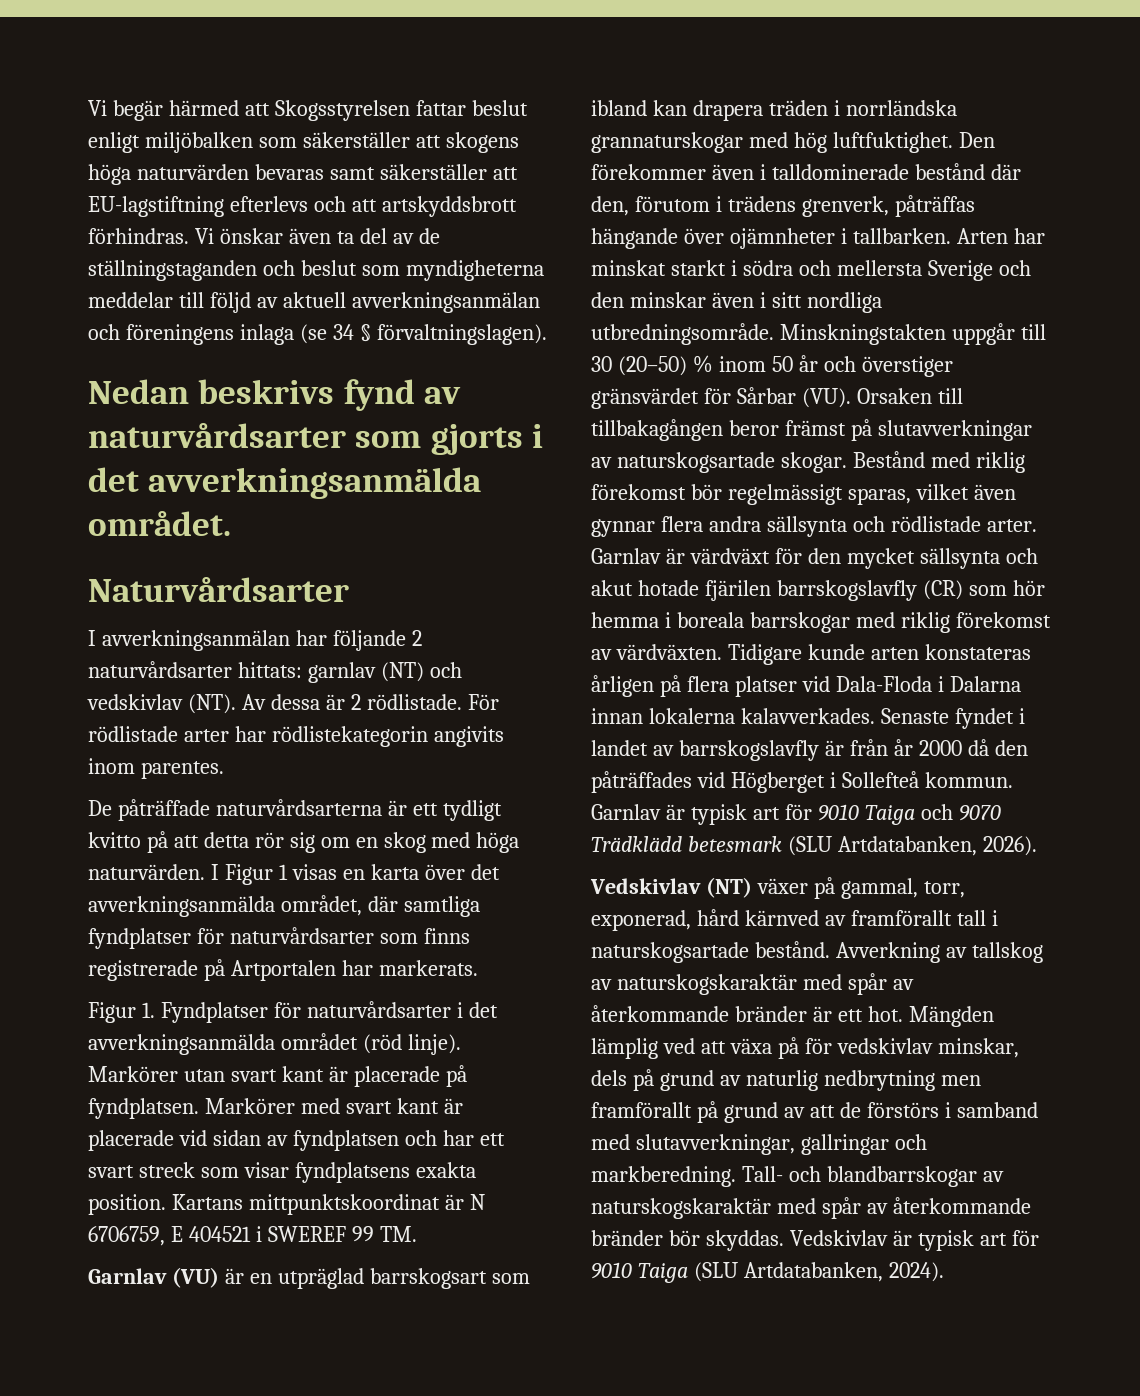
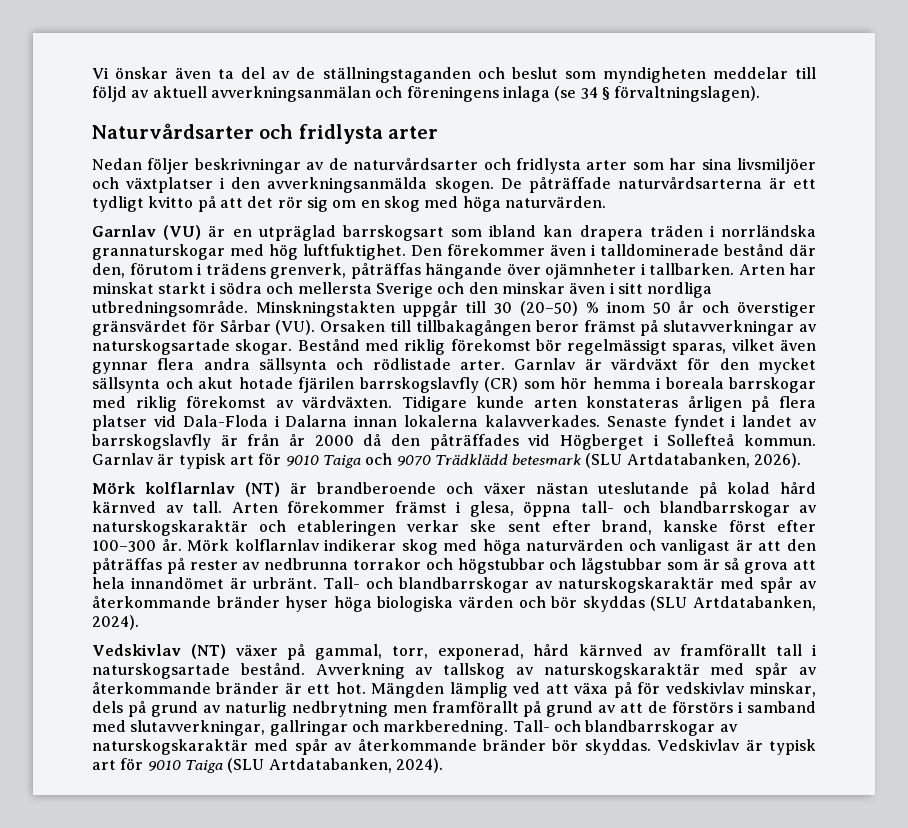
- Vi begär härmed att Skogsstyrelsen fattar beslut enligt miljöbalken som säkerställer att skogens höga naturvärden bevaras samt säkerställer att EU-lagstiftning efterlevs och att artskyddsbrott förhindras. Vi önskar även ta del av de ställningstaganden och beslut som myndigheterna meddelar till följd av aktuell avverkningsanmälan och föreningens inlaga (se 34 § förvaltningslagen).
+ Vi önskar även ta del av de ställningstaganden och beslut som myndigheten meddelar till följd av aktuell avverkningsanmälan och föreningens inlaga (se 34 § förvaltningslagen).
- Nedan beskrivs fynd av naturvårdsarter som gjorts i det avverkningsanmälda området.
- Naturvårdsarter
- I avverkningsanmälan har följande 2 naturvårdsarter hittats: garnlav (NT) och vedskivlav (NT). Av dessa är 2 rödlistade. För rödlistade arter har rödlistekategorin angivits inom parentes.
- De påträffade naturvårdsarterna är ett tydligt kvitto på att detta rör sig om en skog med höga naturvärden. I Figur 1 visas en karta över det avverkningsanmälda området, där samtliga fyndplatser för naturvårdsarter som finns registrerade på Artportalen har markerats.
- Figur 1. Fyndplatser för naturvårdsarter i det avverkningsanmälda området (röd linje). Markörer utan svart kant är placerade på fyndplatsen. Markörer med svart kant är placerade vid sidan av fyndplatsen och har ett svart streck som visar fyndplatsens exakta position. Kartans mittpunktskoordinat är N 6706759, E 404521 i SWEREF 99 TM.
+ Naturvårdsarter och fridlysta arter
+ Nedan följer beskrivningar av de naturvårdsarter och fridlysta arter som har sina livsmiljöer och växtplatser i den avverkningsanmälda skogen. De påträffade naturvårdsarterna är ett tydligt kvitto på att det rör sig om en skog med höga naturvärden.
+ Mörk kolflarnlav (NT) är brandberoende och växer nästan uteslutande på kolad hård kärnved av tall. Arten förekommer främst i glesa, öppna tall- och blandbarrskogar av naturskogskaraktär och etableringen verkar ske sent efter brand, kanske först efter 100–300 år. Mörk kolflarnlav indikerar skog med höga naturvärden och vanligast är att den påträffas på rester av nedbrunna torrakor och högstubbar och lågstubbar som är så grova att hela innandömet är urbränt. Tall- och blandbarrskogar av naturskogskaraktär med spår av återkommande bränder hyser höga biologiska värden och bör skyddas (SLU Artdatabanken, 2024).

